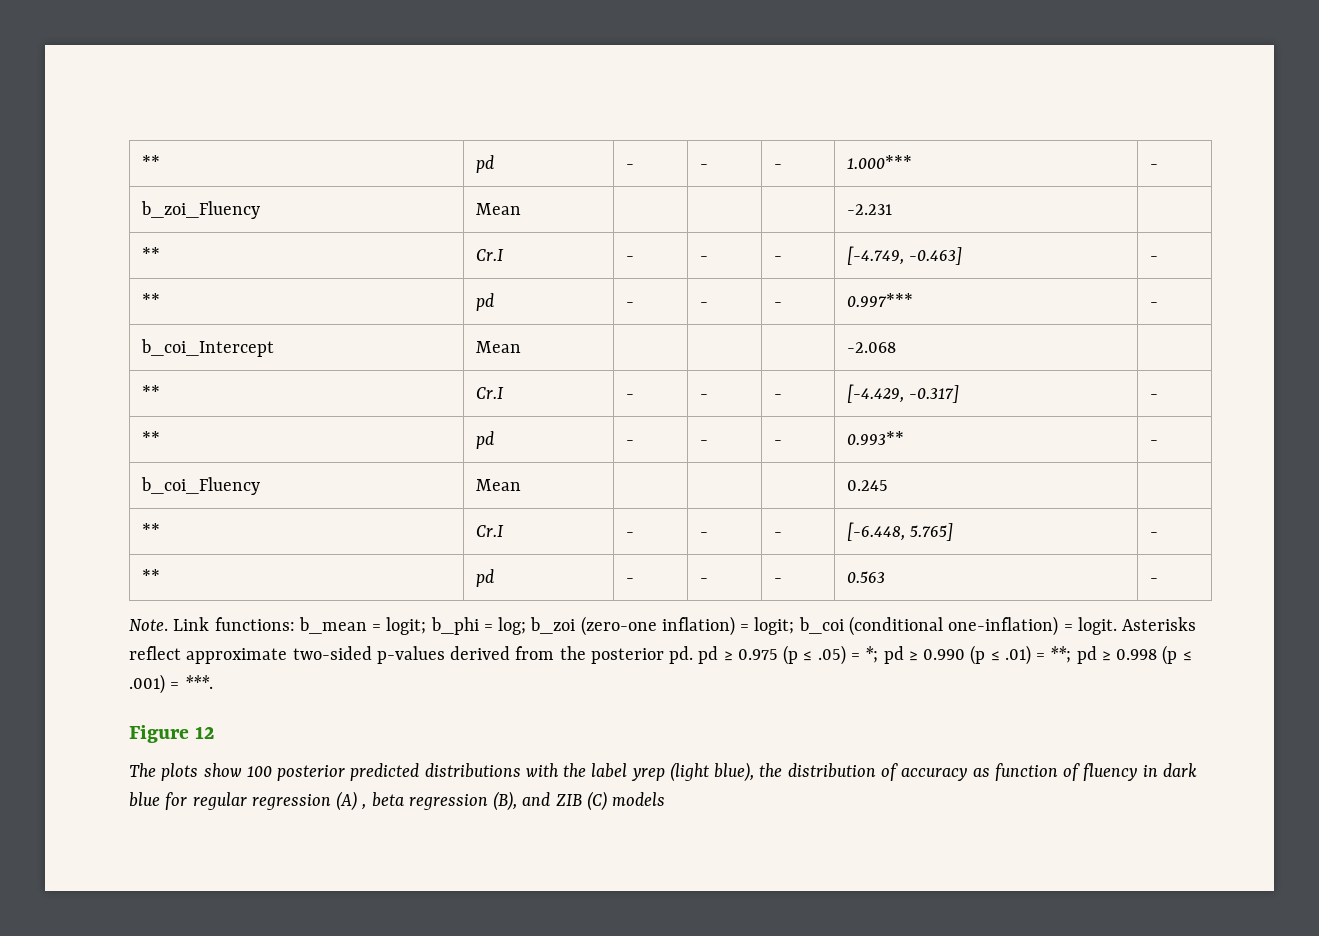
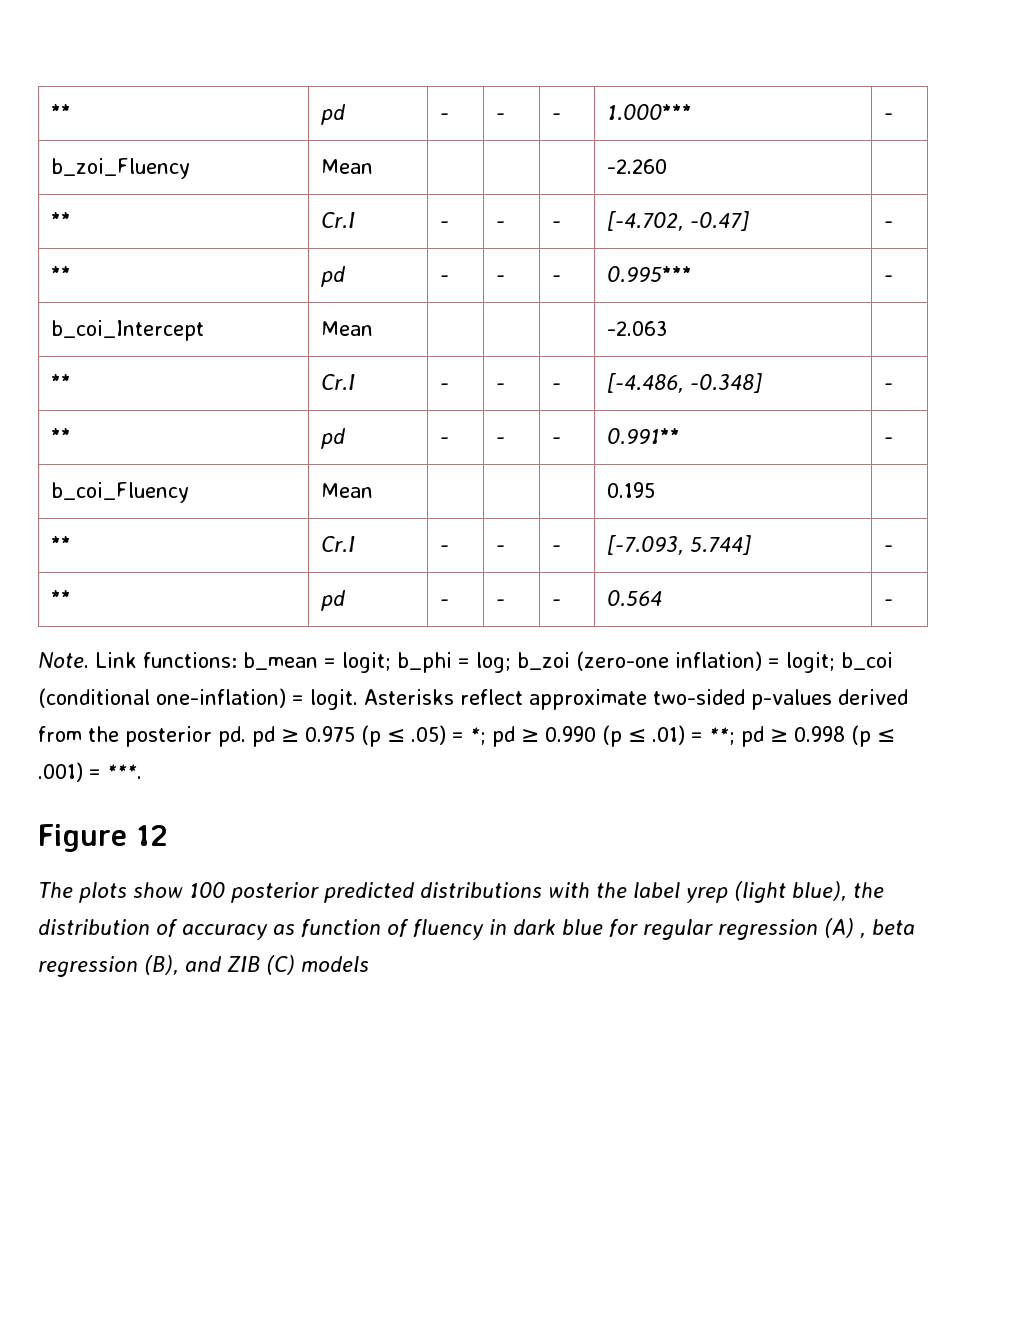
- b_zoi_Fluency | Mean | | | | -2.231 |
- ** | Cr.I | - | - | - | [-4.749, -0.463] | -
- ** | pd | - | - | - | 0.997*** | -
+ b_zoi_Fluency | Mean | | | | -2.260 |
+ ** | Cr.I | - | - | - | [-4.702, -0.47] | -
+ ** | pd | - | - | - | 0.995*** | -
- b_coi_Intercept | Mean | | | | -2.068 |
- ** | Cr.I | - | - | - | [-4.429, -0.317] | -
- ** | pd | - | - | - | 0.993** | -
+ b_coi_Intercept | Mean | | | | -2.063 |
+ ** | Cr.I | - | - | - | [-4.486, -0.348] | -
+ ** | pd | - | - | - | 0.991** | -
- b_coi_Fluency | Mean | | | | 0.245 |
- ** | Cr.I | - | - | - | [-6.448, 5.765] | -
- ** | pd | - | - | - | 0.563 | -
+ b_coi_Fluency | Mean | | | | 0.195 |
+ ** | Cr.I | - | - | - | [-7.093, 5.744] | -
+ ** | pd | - | - | - | 0.564 | -

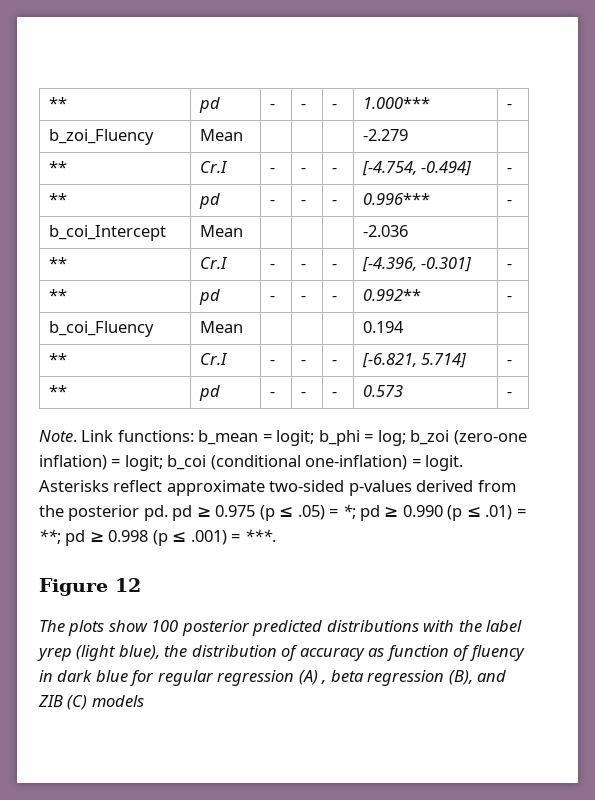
- b_zoi_Fluency | Mean | | | | -2.260 |
- ** | Cr.I | - | - | - | [-4.702, -0.47] | -
- ** | pd | - | - | - | 0.995*** | -
+ b_zoi_Fluency | Mean | | | | -2.279 |
+ ** | Cr.I | - | - | - | [-4.754, -0.494] | -
+ ** | pd | - | - | - | 0.996*** | -
- b_coi_Intercept | Mean | | | | -2.063 |
- ** | Cr.I | - | - | - | [-4.486, -0.348] | -
- ** | pd | - | - | - | 0.991** | -
+ b_coi_Intercept | Mean | | | | -2.036 |
+ ** | Cr.I | - | - | - | [-4.396, -0.301] | -
+ ** | pd | - | - | - | 0.992** | -
- b_coi_Fluency | Mean | | | | 0.195 |
- ** | Cr.I | - | - | - | [-7.093, 5.744] | -
- ** | pd | - | - | - | 0.564 | -
+ b_coi_Fluency | Mean | | | | 0.194 |
+ ** | Cr.I | - | - | - | [-6.821, 5.714] | -
+ ** | pd | - | - | - | 0.573 | -

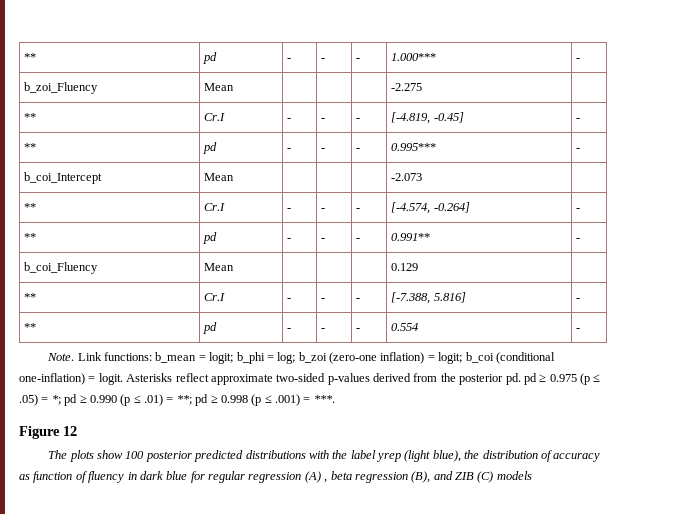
- b_zoi_Fluency | Mean | | | | -2.279 |
- ** | Cr.I | - | - | - | [-4.754, -0.494] | -
- ** | pd | - | - | - | 0.996*** | -
+ b_zoi_Fluency | Mean | | | | -2.275 |
+ ** | Cr.I | - | - | - | [-4.819, -0.45] | -
+ ** | pd | - | - | - | 0.995*** | -
- b_coi_Intercept | Mean | | | | -2.036 |
- ** | Cr.I | - | - | - | [-4.396, -0.301] | -
- ** | pd | - | - | - | 0.992** | -
+ b_coi_Intercept | Mean | | | | -2.073 |
+ ** | Cr.I | - | - | - | [-4.574, -0.264] | -
+ ** | pd | - | - | - | 0.991** | -
- b_coi_Fluency | Mean | | | | 0.194 |
- ** | Cr.I | - | - | - | [-6.821, 5.714] | -
- ** | pd | - | - | - | 0.573 | -
+ b_coi_Fluency | Mean | | | | 0.129 |
+ ** | Cr.I | - | - | - | [-7.388, 5.816] | -
+ ** | pd | - | - | - | 0.554 | -

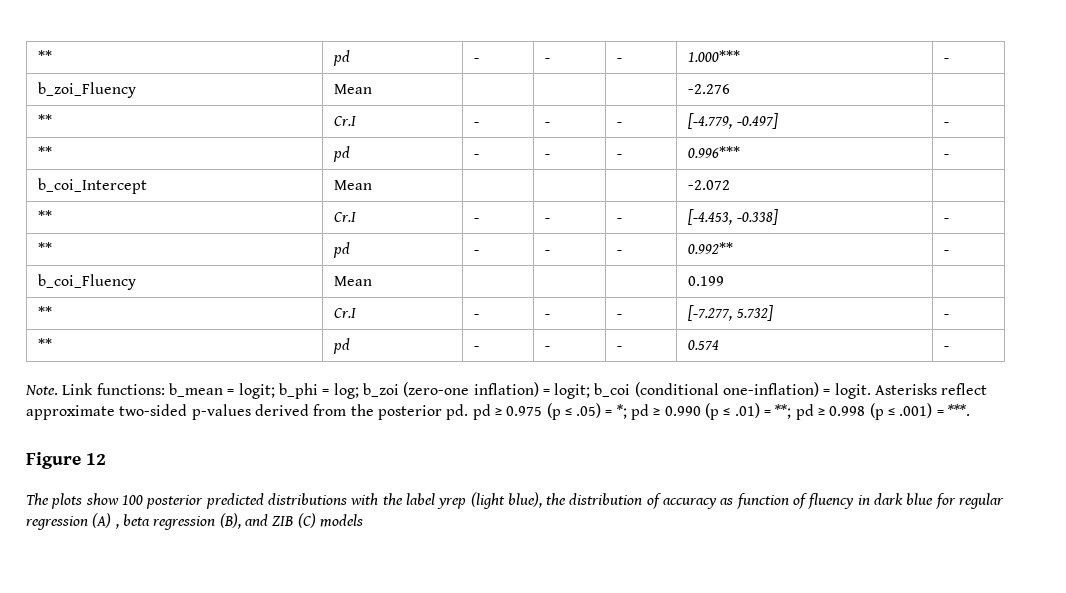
- b_zoi_Fluency | Mean | | | | -2.275 |
- ** | Cr.I | - | - | - | [-4.819, -0.45] | -
- ** | pd | - | - | - | 0.995*** | -
+ b_zoi_Fluency | Mean | | | | -2.276 |
+ ** | Cr.I | - | - | - | [-4.779, -0.497] | -
+ ** | pd | - | - | - | 0.996*** | -
- b_coi_Intercept | Mean | | | | -2.073 |
- ** | Cr.I | - | - | - | [-4.574, -0.264] | -
- ** | pd | - | - | - | 0.991** | -
+ b_coi_Intercept | Mean | | | | -2.072 |
+ ** | Cr.I | - | - | - | [-4.453, -0.338] | -
+ ** | pd | - | - | - | 0.992** | -
- b_coi_Fluency | Mean | | | | 0.129 |
- ** | Cr.I | - | - | - | [-7.388, 5.816] | -
- ** | pd | - | - | - | 0.554 | -
+ b_coi_Fluency | Mean | | | | 0.199 |
+ ** | Cr.I | - | - | - | [-7.277, 5.732] | -
+ ** | pd | - | - | - | 0.574 | -

